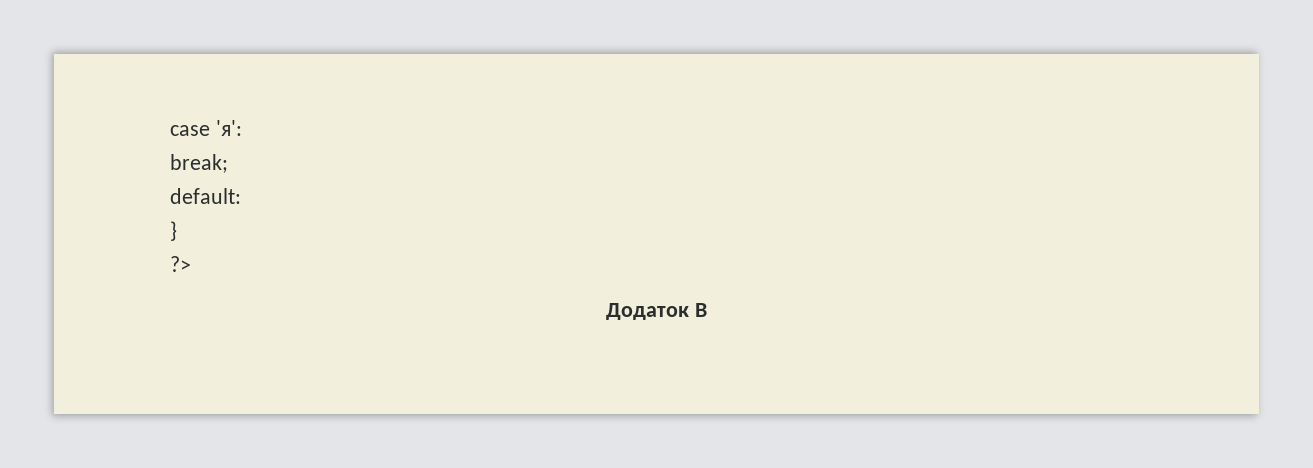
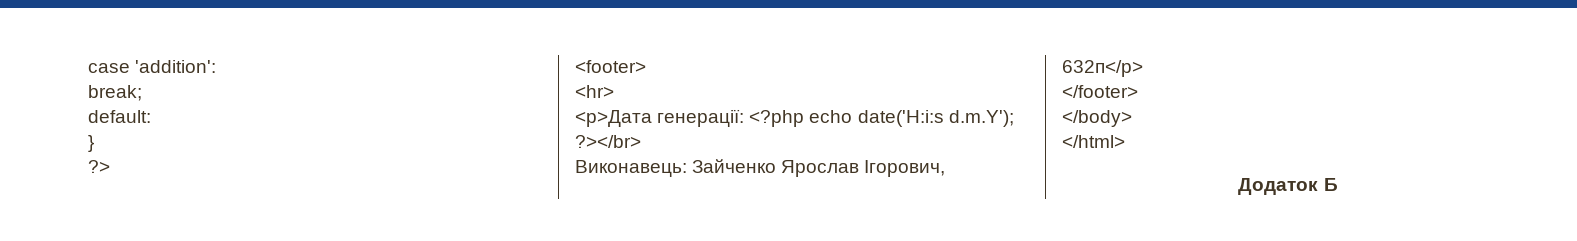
- case 'я':
+ case 'addition':
+ <footer>
+ <hr>
+ <p>Дата генерації: <?php echo date('H:i:s d.m.Y'); ?></br>
+ Виконавець: Зайченко Ярослав Ігорович, 632п</p>
+ </footer>
+ </body>
+ </html>
- Додаток В
+ Додаток Б

